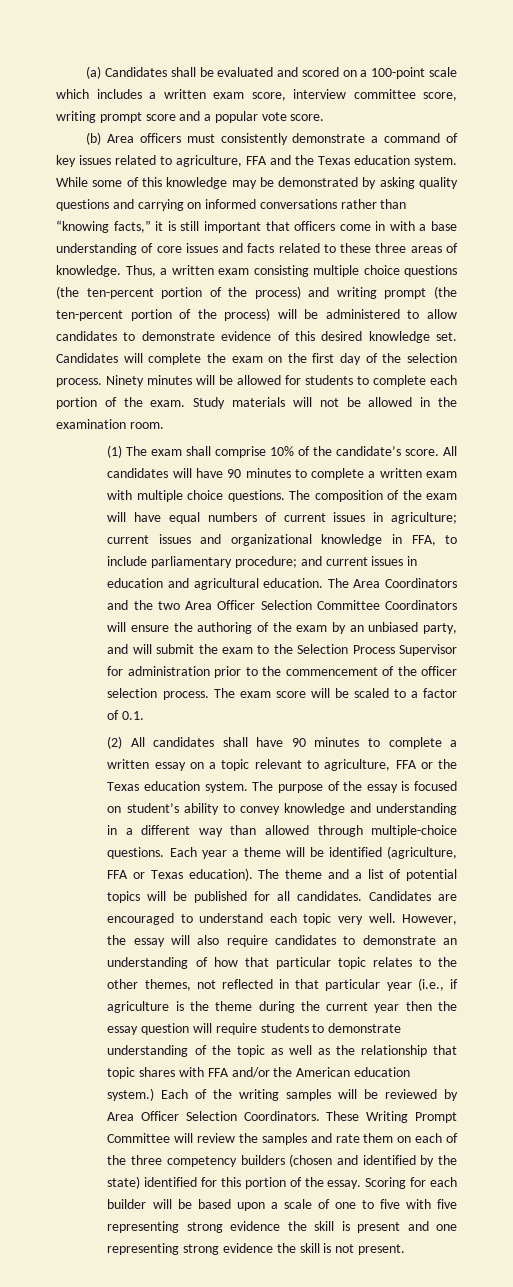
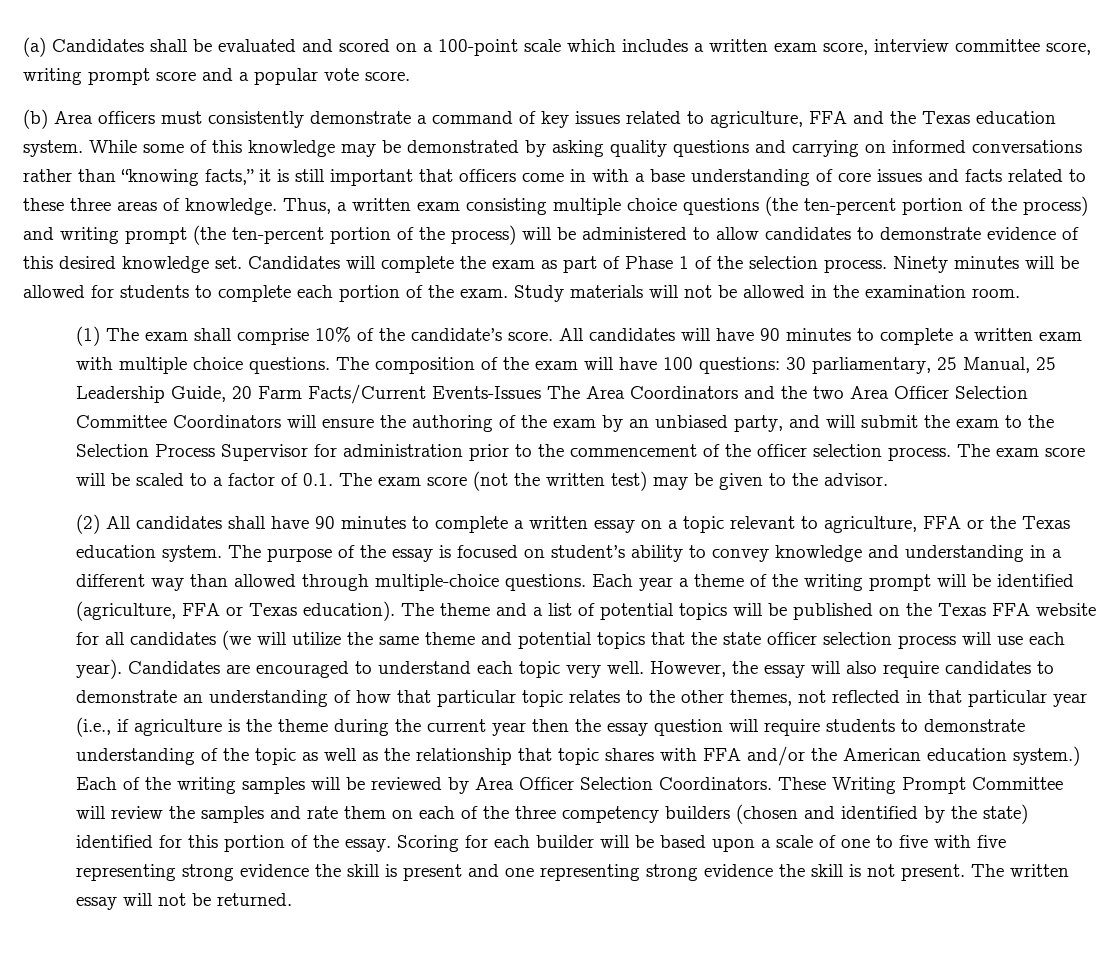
- Candidates will complete the exam on the first day of the selection process.
+ Candidates will complete the exam as part of Phase 1 of the selection process.
- The composition of the exam will have equal numbers of current issues in agriculture; current issues and organizational knowledge in FFA, to include parliamentary procedure; and current issues in education and agricultural education. The Area Coordinators and the two Area Officer Selection Committee Coordinators will ensure the authoring of the exam by an unbiased party, and will submit the exam to the Selection Process Supervisor for administration prior to the commencement of the officer selection process.
+ The composition of the exam will have 100 questions: 30 parliamentary, 25 Manual, 25 Leadership Guide, 20 Farm Facts/Current Events-Issues The Area Coordinators and the two Area Officer Selection Committee Coordinators will ensure the authoring of the exam by an unbiased party, and will submit the exam to the Selection Process Supervisor for administration prior to the commencement of the officer selection process.
- The exam score will be scaled to a factor of 0.1.
+ The exam score will be scaled to a factor of 0.1. The exam score (not the written test) may be given to the advisor.
- Each year a theme will be identified (agriculture, FFA or Texas education).
+ Each year a theme of the writing prompt will be identified (agriculture, FFA or Texas education).
- The theme and a list of potential topics will be published for all candidates.
+ The theme and a list of potential topics will be published on the Texas FFA website for all candidates (we will utilize the same theme and potential topics that the state officer selection process will use each year).
+ The written essay will not be returned.

